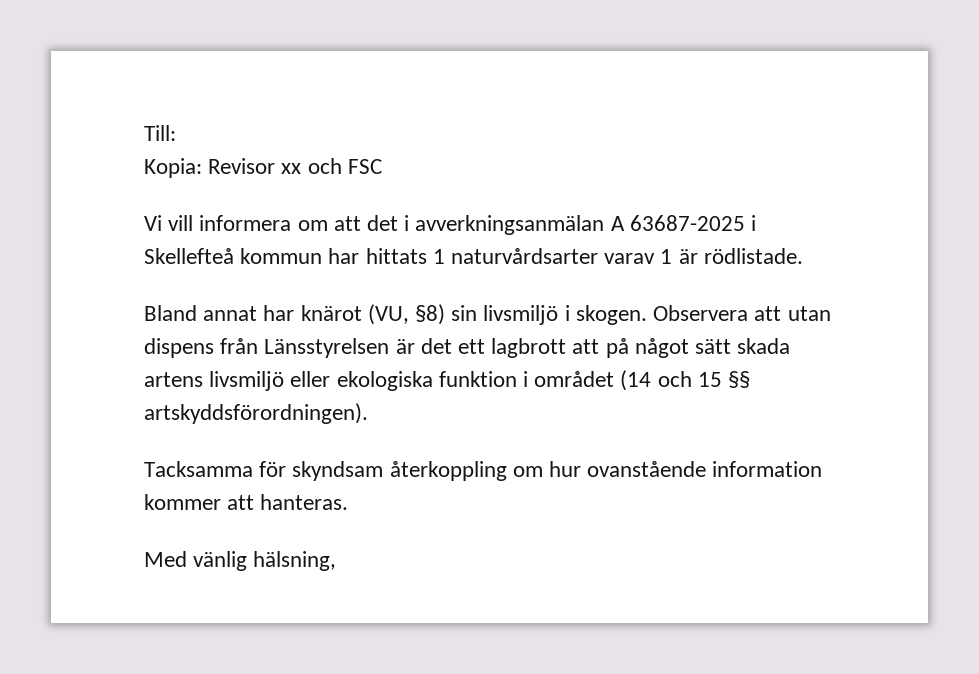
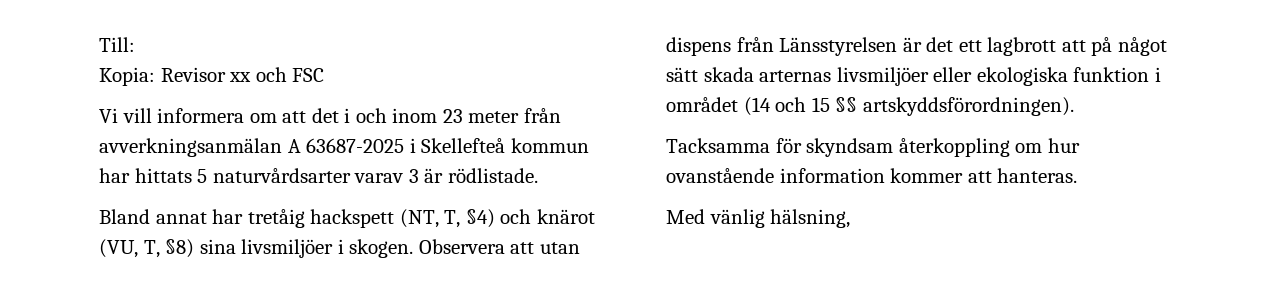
- Vi vill informera om att det i avverkningsanmälan A 63687-2025 i Skellefteå kommun har hittats 1 naturvårdsarter varav 1 är rödlistade.
+ Vi vill informera om att det i och inom 23 meter från avverkningsanmälan A 63687-2025 i Skellefteå kommun har hittats 5 naturvårdsarter varav 3 är rödlistade.
- Bland annat har knärot (VU, §8) sin livsmiljö i skogen.
+ Bland annat har tretåig hackspett (NT, T, §4) och knärot (VU, T, §8) sina livsmiljöer i skogen.
- Observera att utan dispens från Länsstyrelsen är det ett lagbrott att på något sätt skada artens livsmiljö eller ekologiska funktion i området (14 och 15 §§ artskyddsförordningen).
+ Observera att utan dispens från Länsstyrelsen är det ett lagbrott att på något sätt skada arternas livsmiljöer eller ekologiska funktion i området (14 och 15 §§ artskyddsförordningen).

